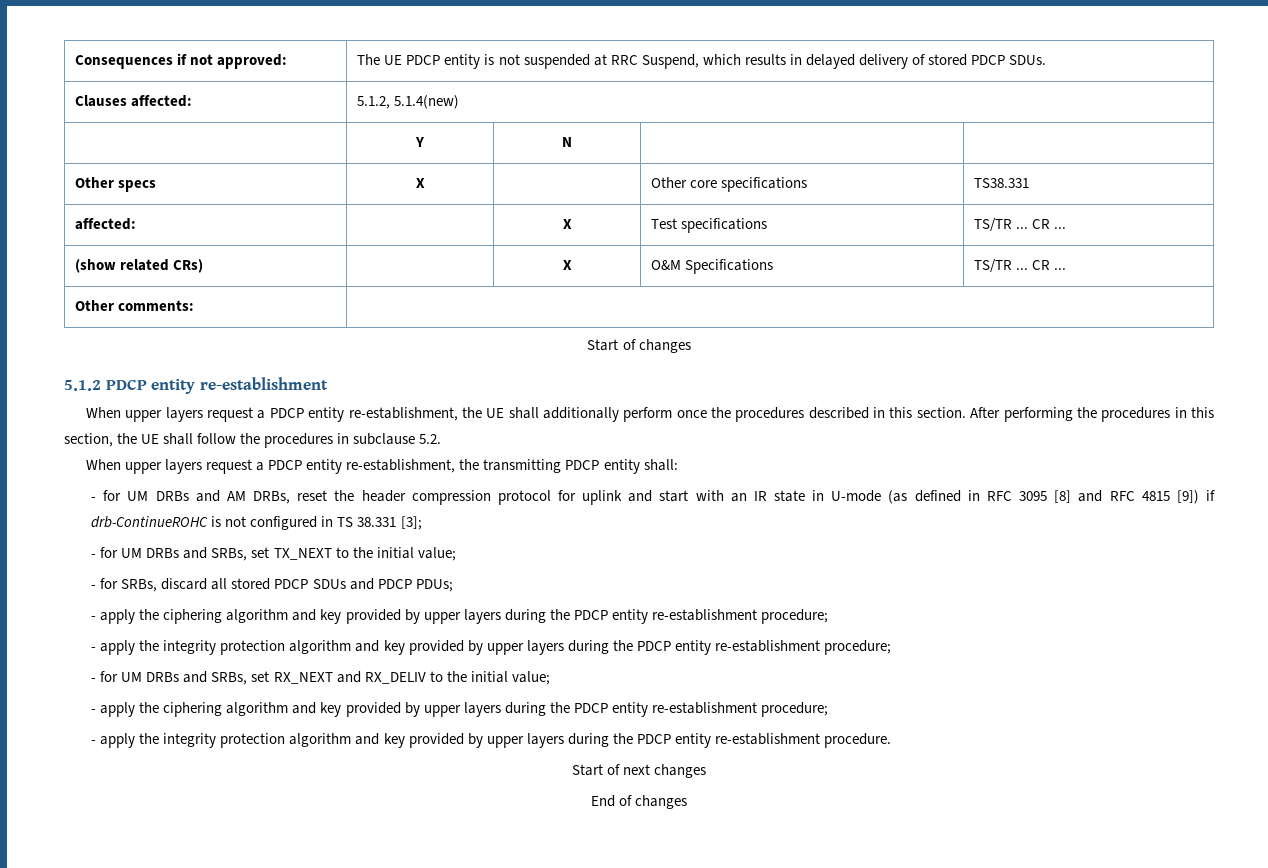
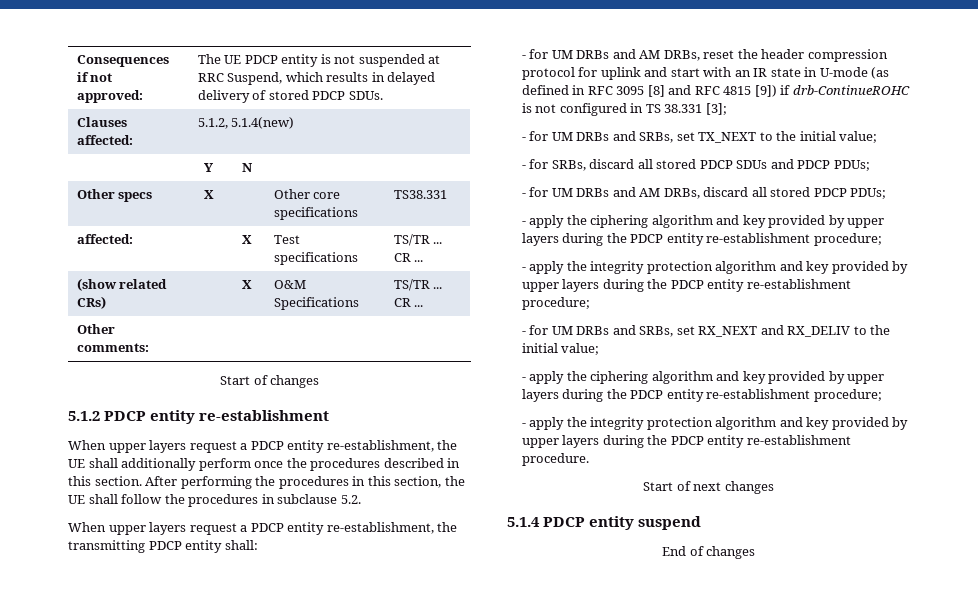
+ - for UM DRBs and AM DRBs, discard all stored PDCP PDUs;
+ 5.1.4 PDCP entity suspend

